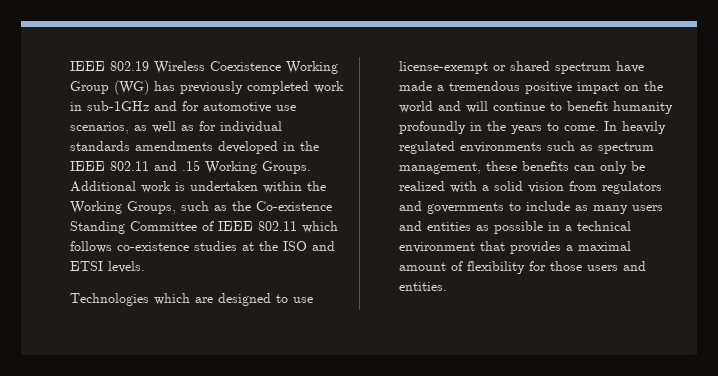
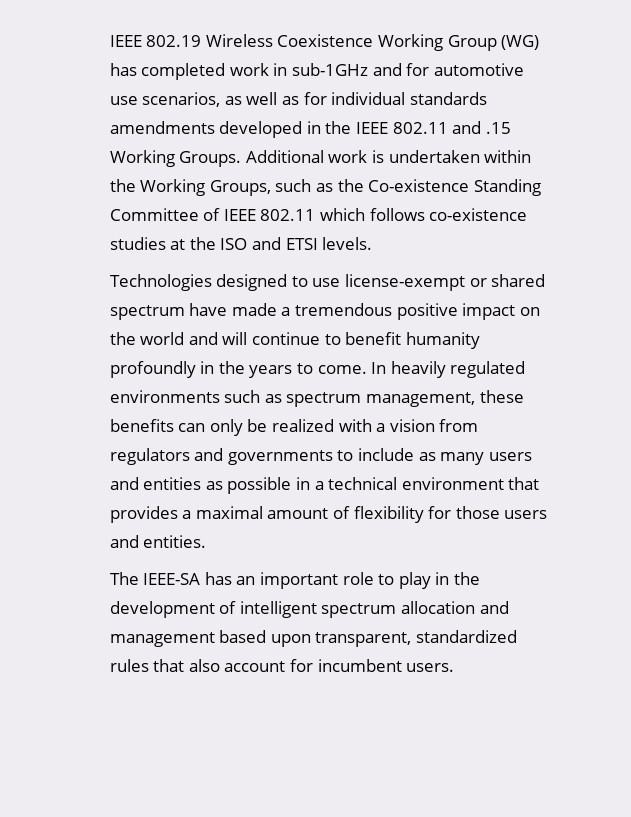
- IEEE 802.19 Wireless Coexistence Working Group (WG) has previously completed work in sub-1GHz and for automotive use scenarios, as well as for individual standards amendments developed in the IEEE 802.11 and .15 Working Groups.
+ IEEE 802.19 Wireless Coexistence Working Group (WG) has completed work in sub-1GHz and for automotive use scenarios, as well as for individual standards amendments developed in the IEEE 802.11 and .15 Working Groups.
- Technologies which are designed to use license-exempt or shared spectrum have made a tremendous positive impact on the world and will continue to benefit humanity profoundly in the years to come.
+ Technologies designed to use license-exempt or shared spectrum have made a tremendous positive impact on the world and will continue to benefit humanity profoundly in the years to come.
- In heavily regulated environments such as spectrum management, these benefits can only be realized with a solid vision from regulators and governments to include as many users and entities as possible in a technical environment that provides a maximal amount of flexibility for those users and entities.
+ In heavily regulated environments such as spectrum management, these benefits can only be realized with a vision from regulators and governments to include as many users and entities as possible in a technical environment that provides a maximal amount of flexibility for those users and entities.
+ The IEEE-SA has an important role to play in the development of intelligent spectrum allocation and management based upon transparent, standardized rules that also account for incumbent users.

